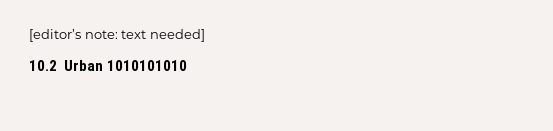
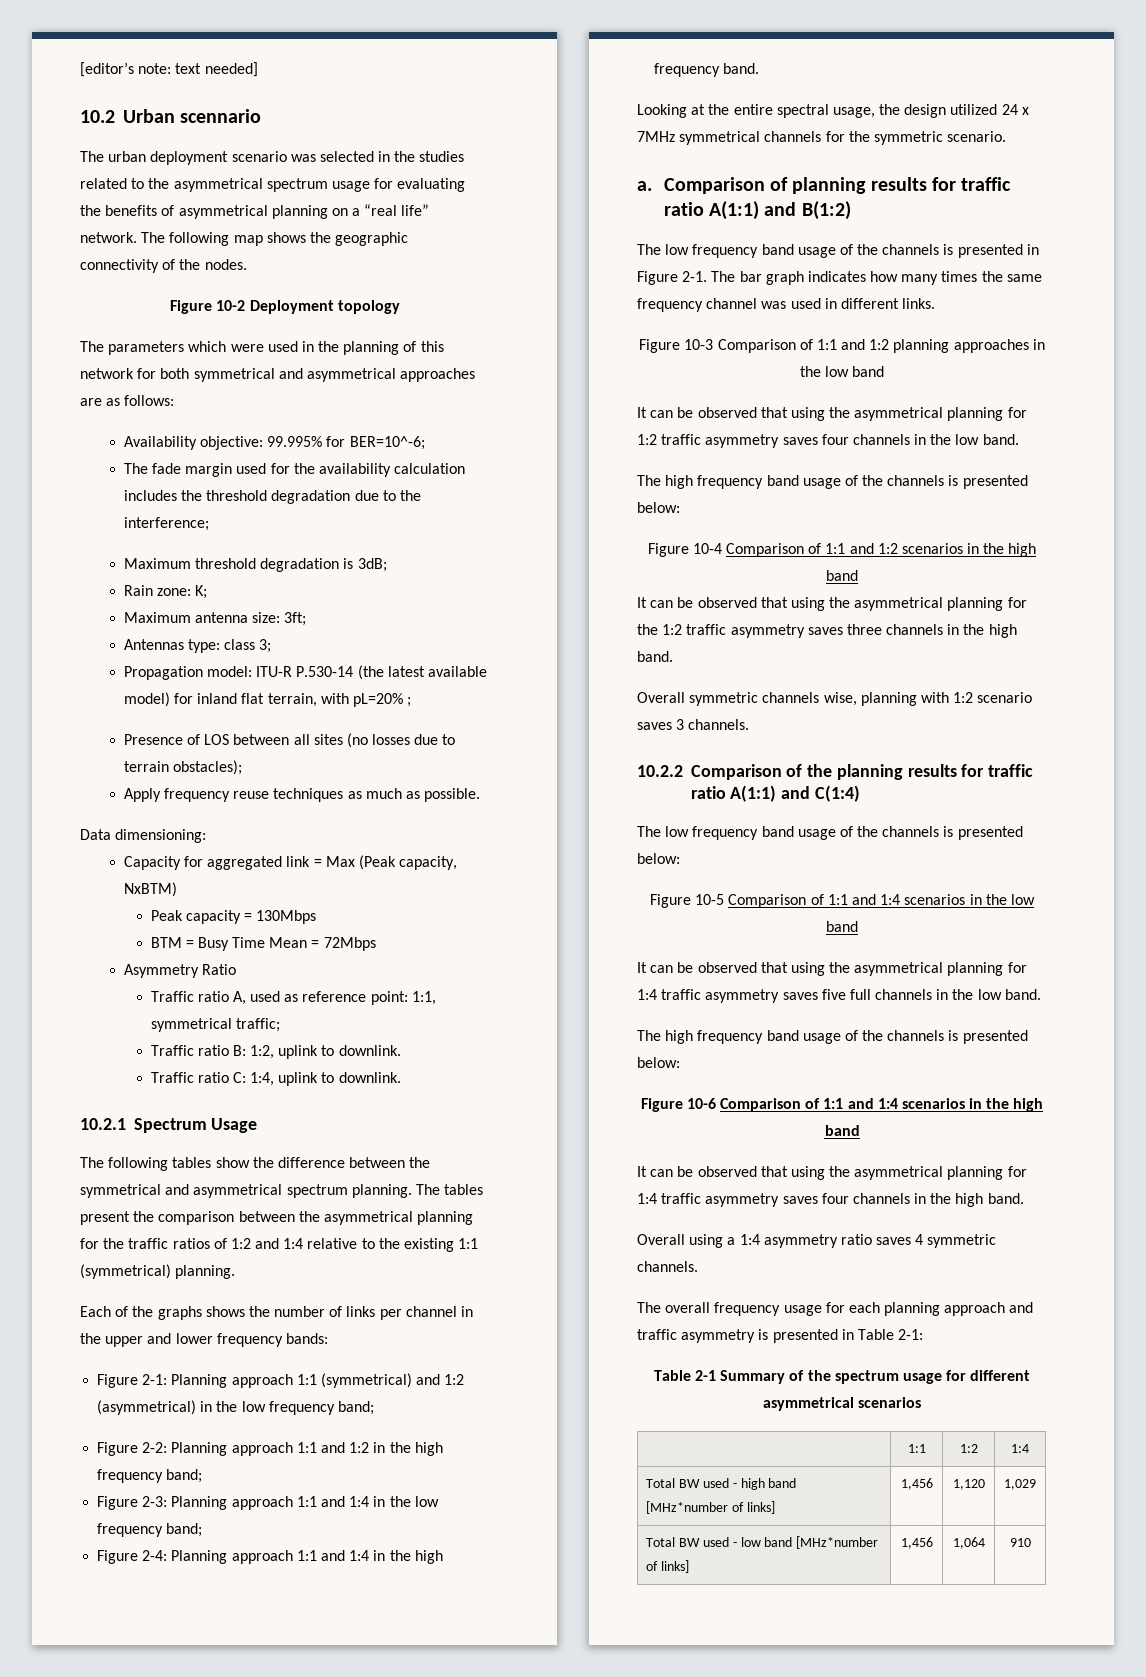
- 10.2 Urban 1010101010
+ 10.2 Urban scennario
+ The urban deployment scenario was selected in the studies related to the asymmetrical spectrum usage for evaluating the benefits of asymmetrical planning on a “real life” network. The following map shows the geographic connectivity of the nodes.
+ Figure 10-2 Deployment topology
+ The parameters which were used in the planning of this network for both symmetrical and asymmetrical approaches are as follows:
+ Availability objective: 99.995% for BER=10^-6;
+ The fade margin used for the availability calculation includes the threshold degradation due to the interference;
+ Maximum threshold degradation is 3dB;
+ Rain zone: K;
+ Maximum antenna size: 3ft;
+ Antennas type: class 3;
+ Propagation model: ITU-R P.530-14 (the latest available model) for inland flat terrain, with pL=20% ;
+ Presence of LOS between all sites (no losses due to terrain obstacles);
+ Apply frequency reuse techniques as much as possible.
+ Data dimensioning:
+ Capacity for aggregated link = Max (Peak capacity, NxBTM)
+ Peak capacity = 130Mbps
+ BTM = Busy Time Mean = 72Mbps
+ Asymmetry Ratio
+ Traffic ratio A, used as reference point: 1:1, symmetrical traffic;
+ Traffic ratio B: 1:2, uplink to downlink.
+ Traffic ratio C: 1:4, uplink to downlink.
+ 10.2.1 Spectrum Usage
+ The following tables show the difference between the symmetrical and asymmetrical spectrum planning. The tables present the comparison between the asymmetrical planning for the traffic ratios of 1:2 and 1:4 relative to the existing 1:1 (symmetrical) planning.
+ Each of the graphs shows the number of links per channel in the upper and lower frequency bands:
+ Figure 2-1: Planning approach 1:1 (symmetrical) and 1:2 (asymmetrical) in the low frequency band;
+ Figure 2-2: Planning approach 1:1 and 1:2 in the high frequency band;
+ Figure 2-3: Planning approach 1:1 and 1:4 in the low frequency band;
+ Figure 2-4: Planning approach 1:1 and 1:4 in the high frequency band.
+ Looking at the entire spectral usage, the design utilized 24 x 7MHz symmetrical channels for the symmetric scenario.
+ a. Comparison of planning results for traffic ratio A(1:1) and B(1:2)
+ The low frequency band usage of the channels is presented in Figure 2-1. The bar graph indicates how many times the same frequency channel was used in different links.
+ Figure 10-3 Comparison of 1:1 and 1:2 planning approaches in the low band
+ It can be observed that using the asymmetrical planning for 1:2 traffic asymmetry saves four channels in the low band.
+ The high frequency band usage of the channels is presented below:
+ Figure 10-4 Comparison of 1:1 and 1:2 scenarios in the high band
+ It can be observed that using the asymmetrical planning for the 1:2 traffic asymmetry saves three channels in the high band.
+ Overall symmetric channels wise, planning with 1:2 scenario saves 3 channels.
+ 10.2.2 Comparison of the planning results for traffic ratio A(1:1) and C(1:4)
+ The low frequency band usage of the channels is presented below:
+ Figure 10-5 Comparison of 1:1 and 1:4 scenarios in the low band
+ It can be observed that using the asymmetrical planning for 1:4 traffic asymmetry saves five full channels in the low band.
+ The high frequency band usage of the channels is presented below:
+ Figure 10-6 Comparison of 1:1 and 1:4 scenarios in the high band
+ It can be observed that using the asymmetrical planning for 1:4 traffic asymmetry saves four channels in the high band.
+ Overall using a 1:4 asymmetry ratio saves 4 symmetric channels.
+ The overall frequency usage for each planning approach and traffic asymmetry is presented in Table 2-1:
+ Table 2-1 Summary of the spectrum usage for different asymmetrical scenarios
+ | 1:1 | 1:2 | 1:4
+ Total BW used - high band [MHz*number of links] | 1,456 | 1,120 | 1,029
+ Total BW used - low band [MHz*number of links] | 1,456 | 1,064 | 910

